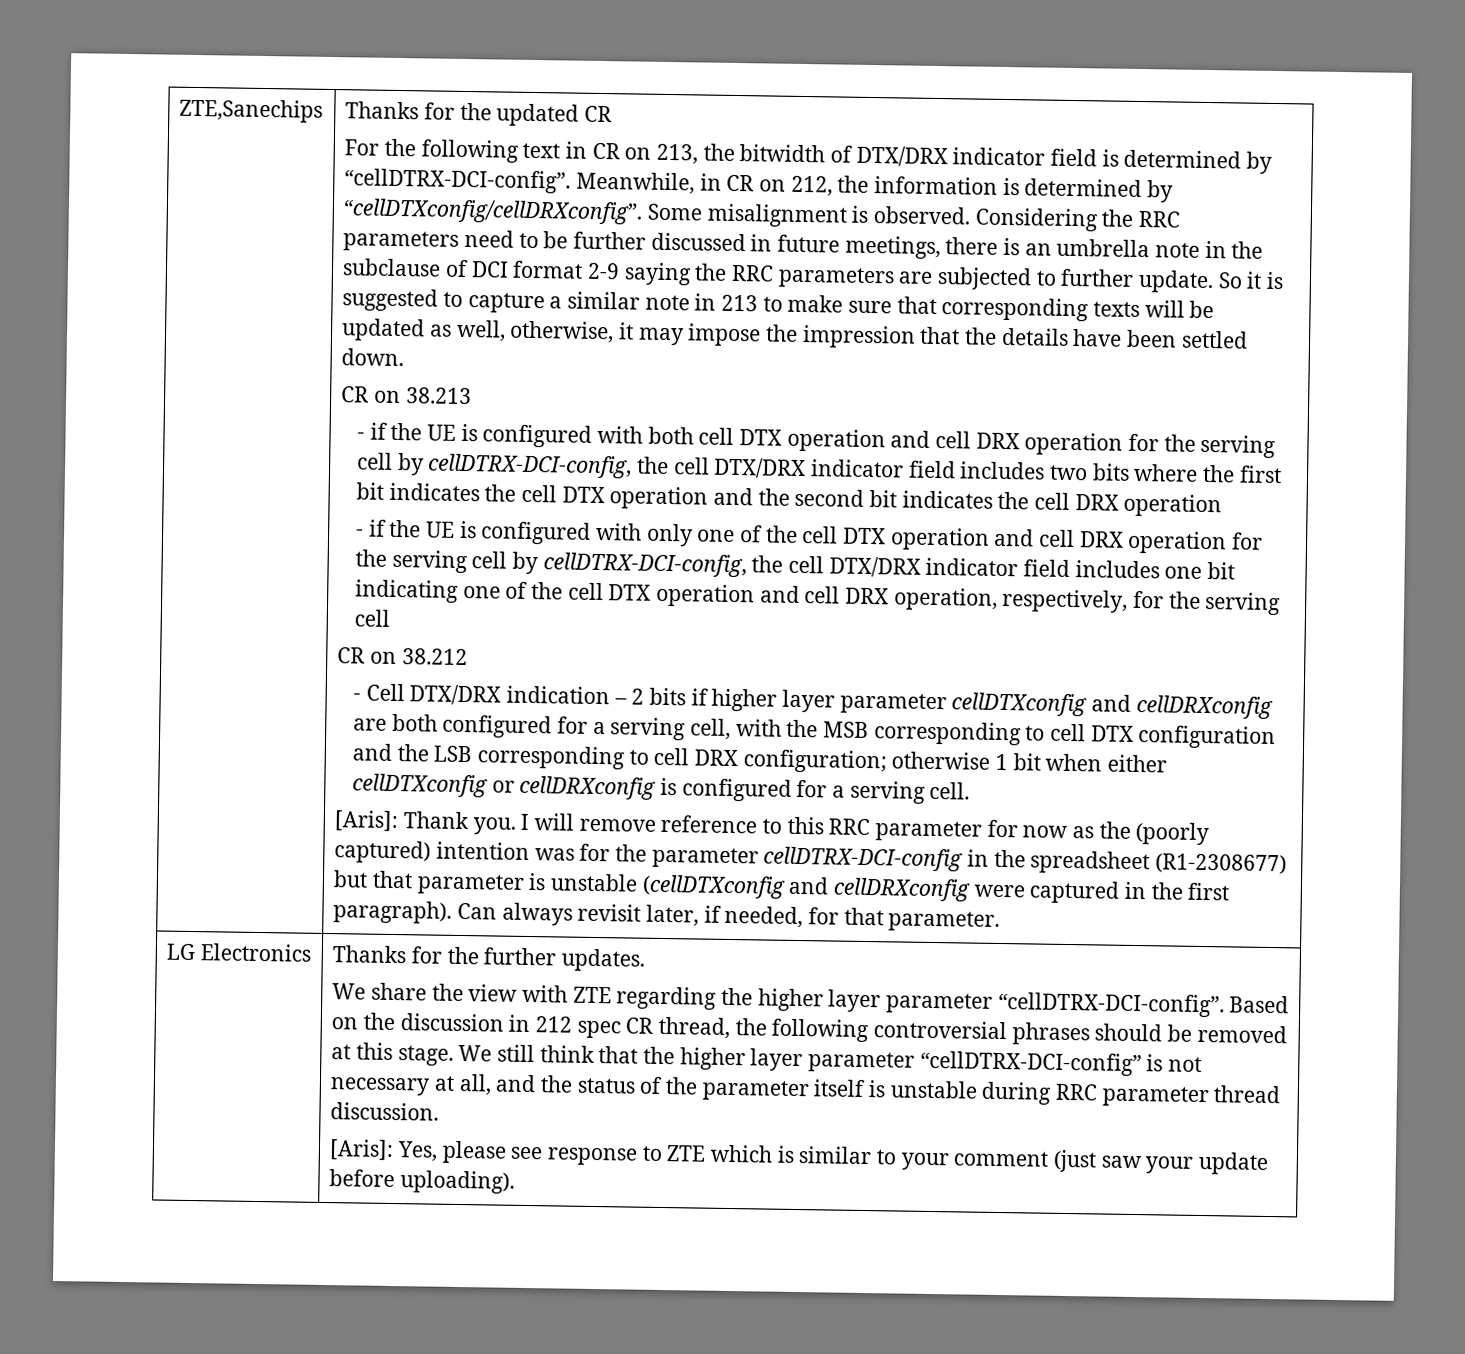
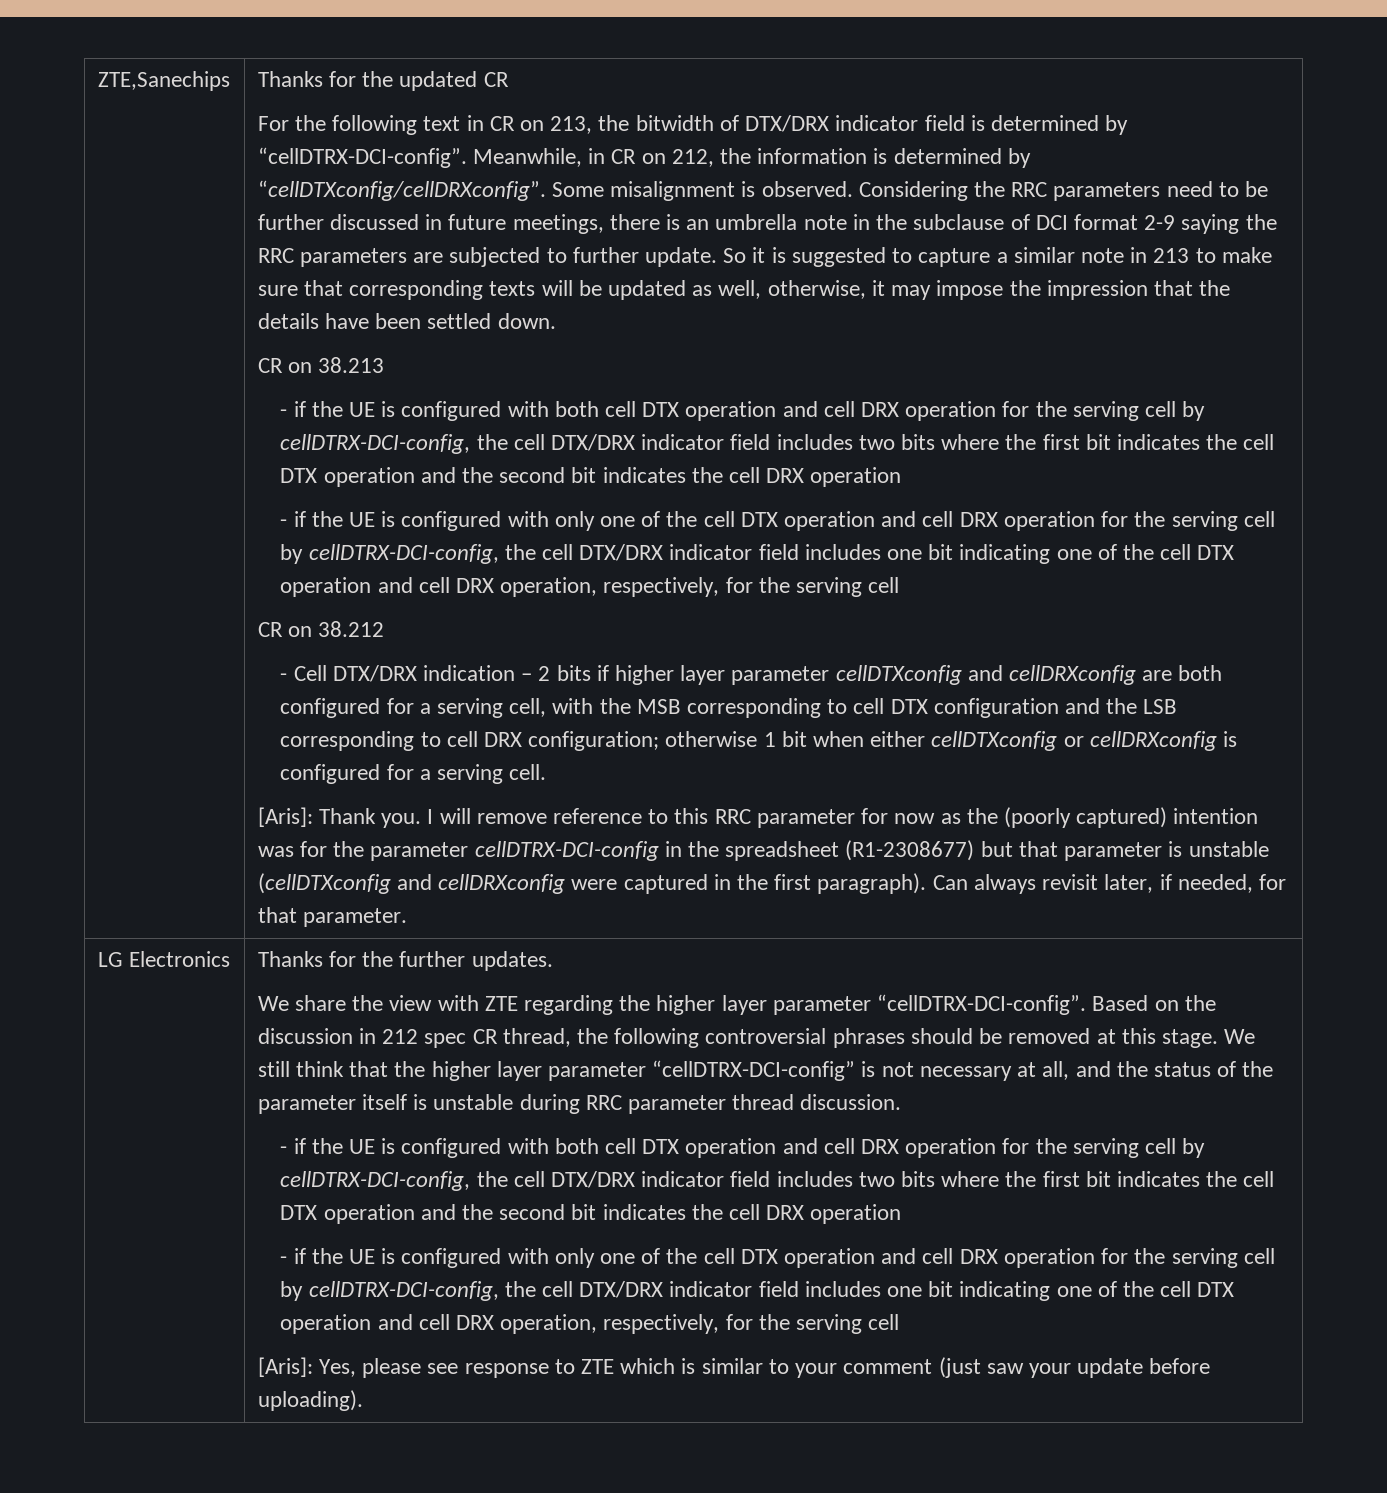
  We still think that the higher layer parameter “cellDTRX-DCI-config” is not necessary at all, and the status of the parameter itself is unstable during RRC parameter thread discussion.
+ - if the UE is configured with both cell DTX operation and cell DRX operation for the serving cell by cellDTRX-DCI-config, the cell DTX/DRX indicator field includes two bits where the first bit indicates the cell DTX operation and the second bit indicates the cell DRX operation
+ - if the UE is configured with only one of the cell DTX operation and cell DRX operation for the serving cell by cellDTRX-DCI-config, the cell DTX/DRX indicator field includes one bit indicating one of the cell DTX operation and cell DRX operation, respectively, for the serving cell

